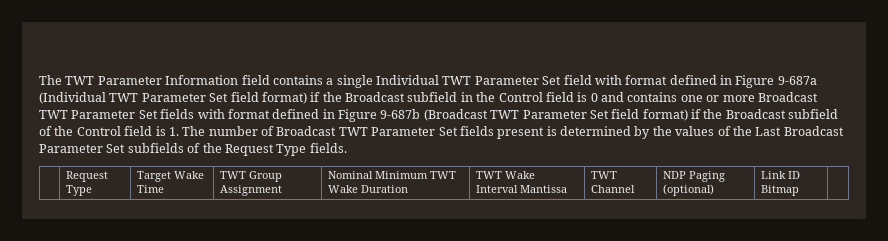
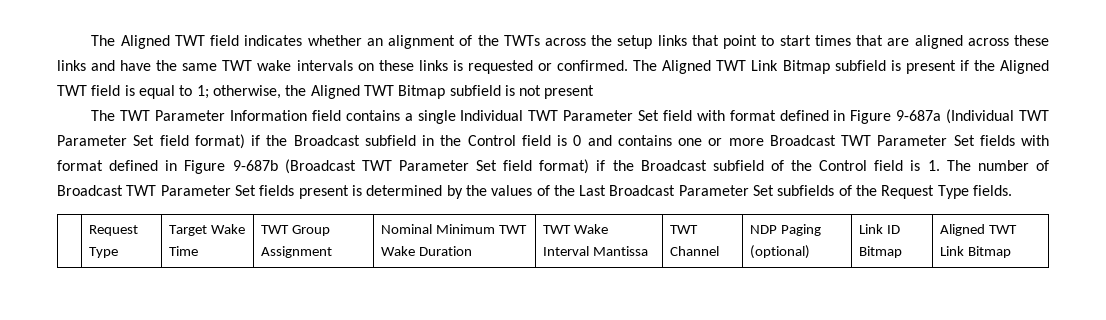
+ The Aligned TWT field indicates whether an alignment of the TWTs across the setup links that point to start times that are aligned across these links and have the same TWT wake intervals on these links is requested or confirmed. The Aligned TWT Link Bitmap subfield is present if the Aligned TWT field is equal to 1; otherwise, the Aligned TWT Bitmap subfield is not present
- | Request Type | Target Wake Time | TWT Group Assignment | Nominal Minimum TWT Wake Duration | TWT Wake Interval Mantissa | TWT Channel | NDP Paging (optional) | Link ID Bitmap |
+ | Request Type | Target Wake Time | TWT Group Assignment | Nominal Minimum TWT Wake Duration | TWT Wake Interval Mantissa | TWT Channel | NDP Paging (optional) | Link ID Bitmap | Aligned TWT Link Bitmap

